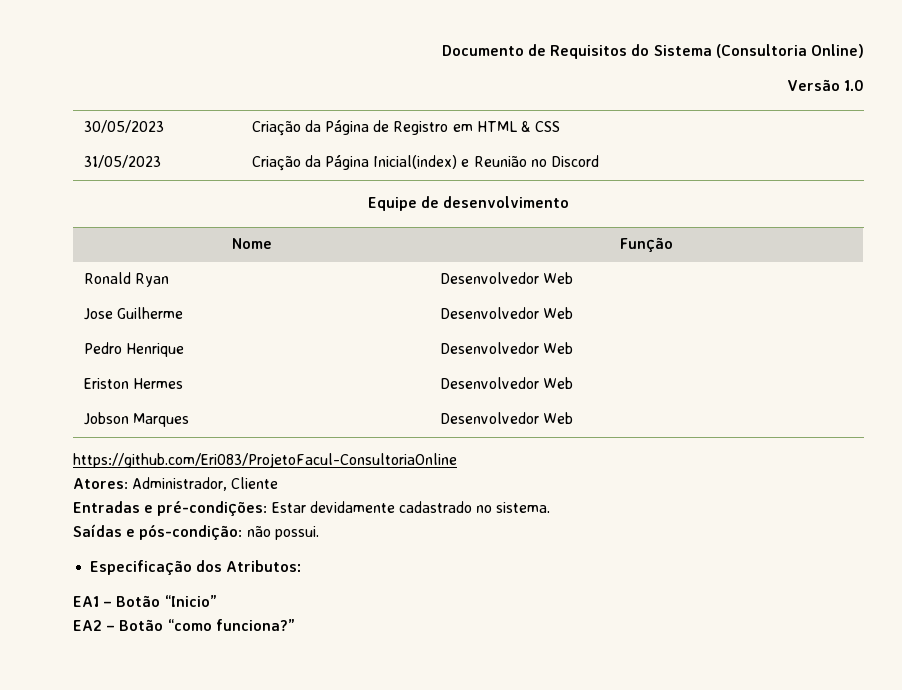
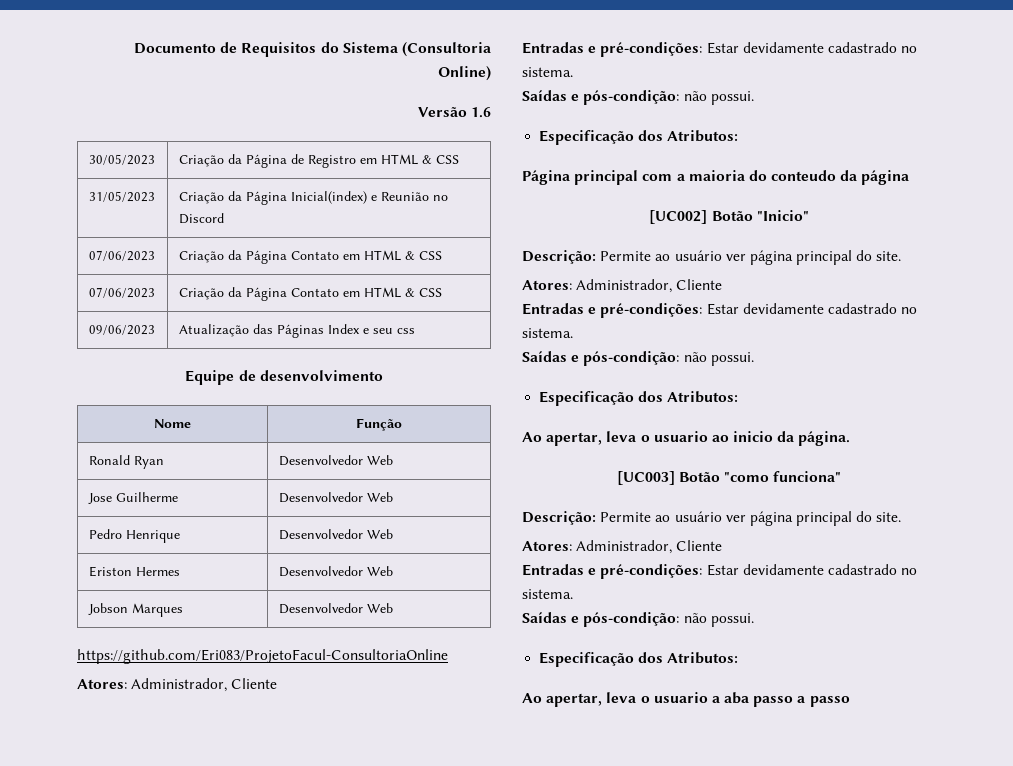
- Versão 1.0
+ Versão 1.6
  31/05/2023 | Criação da Página Inicial(index) e Reunião no Discord
+ 07/06/2023 | Criação da Página Contato em HTML & CSS
+ 07/06/2023 | Criação da Página Contato em HTML & CSS
+ 09/06/2023 | Atualização das Páginas Index e seu css
- EA1 – Botão “Inicio”
- EA2 – Botão “como funciona?”
+ Página principal com a maioria do conteudo da página
+ [UC002] Botão "Inicio"
+ Descrição: Permite ao usuário ver página principal do site.
+ Atores: Administrador, Cliente
+ Entradas e pré-condições: Estar devidamente cadastrado no sistema.
+ Saídas e pós-condição: não possui.
+ Especificação dos Atributos:
+ Ao apertar, leva o usuario ao inicio da página.
+ [UC003] Botão "como funciona"
+ Descrição: Permite ao usuário ver página principal do site.
+ Atores: Administrador, Cliente
+ Entradas e pré-condições: Estar devidamente cadastrado no sistema.
+ Saídas e pós-condição: não possui.
+ Especificação dos Atributos:
+ Ao apertar, leva o usuario a aba passo a passo

